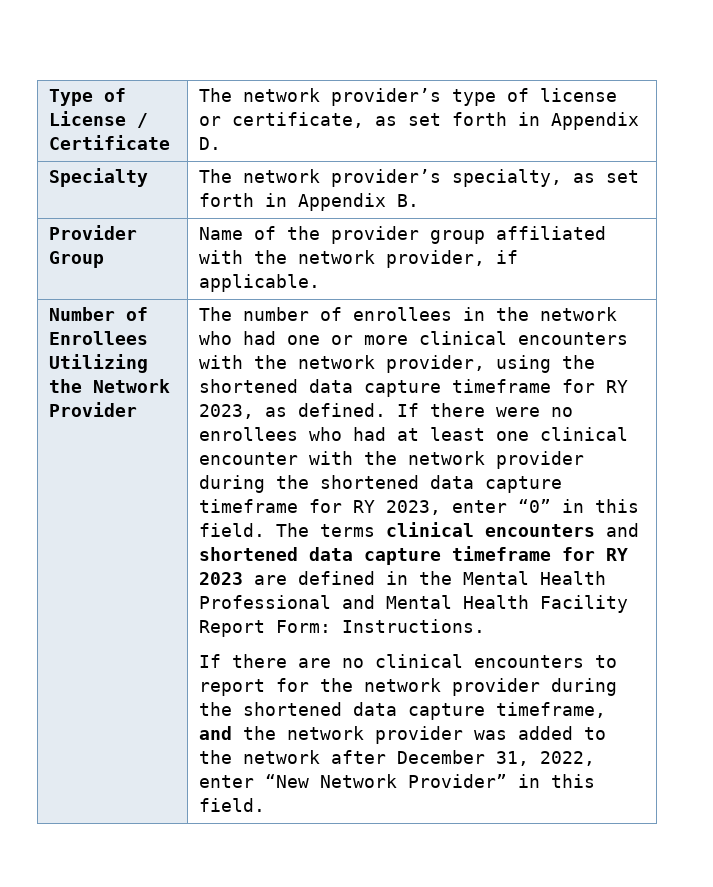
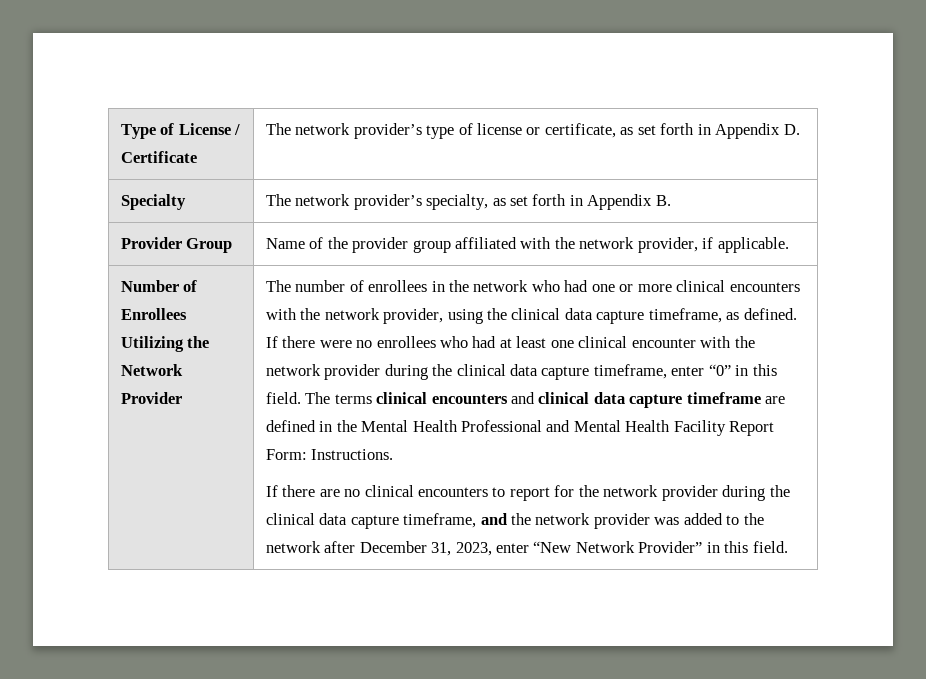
- The number of enrollees in the network who had one or more clinical encounters with the network provider, using the shortened data capture timeframe for RY 2023, as defined.
+ The number of enrollees in the network who had one or more clinical encounters with the network provider, using the clinical data capture timeframe, as defined.
- If there were no enrollees who had at least one clinical encounter with the network provider during the shortened data capture timeframe for RY 2023, enter “0” in this field.
+ If there were no enrollees who had at least one clinical encounter with the network provider during the clinical data capture timeframe, enter “0” in this field.
- The terms clinical encounters and shortened data capture timeframe for RY 2023 are defined in the Mental Health Professional and Mental Health Facility Report Form: Instructions.
+ The terms clinical encounters and clinical data capture timeframe are defined in the Mental Health Professional and Mental Health Facility Report Form: Instructions.
- If there are no clinical encounters to report for the network provider during the shortened data capture timeframe, and the network provider was added to the network after December 31, 2022, enter “New Network Provider” in this field.
+ If there are no clinical encounters to report for the network provider during the clinical data capture timeframe, and the network provider was added to the network after December 31, 2023, enter “New Network Provider” in this field.

